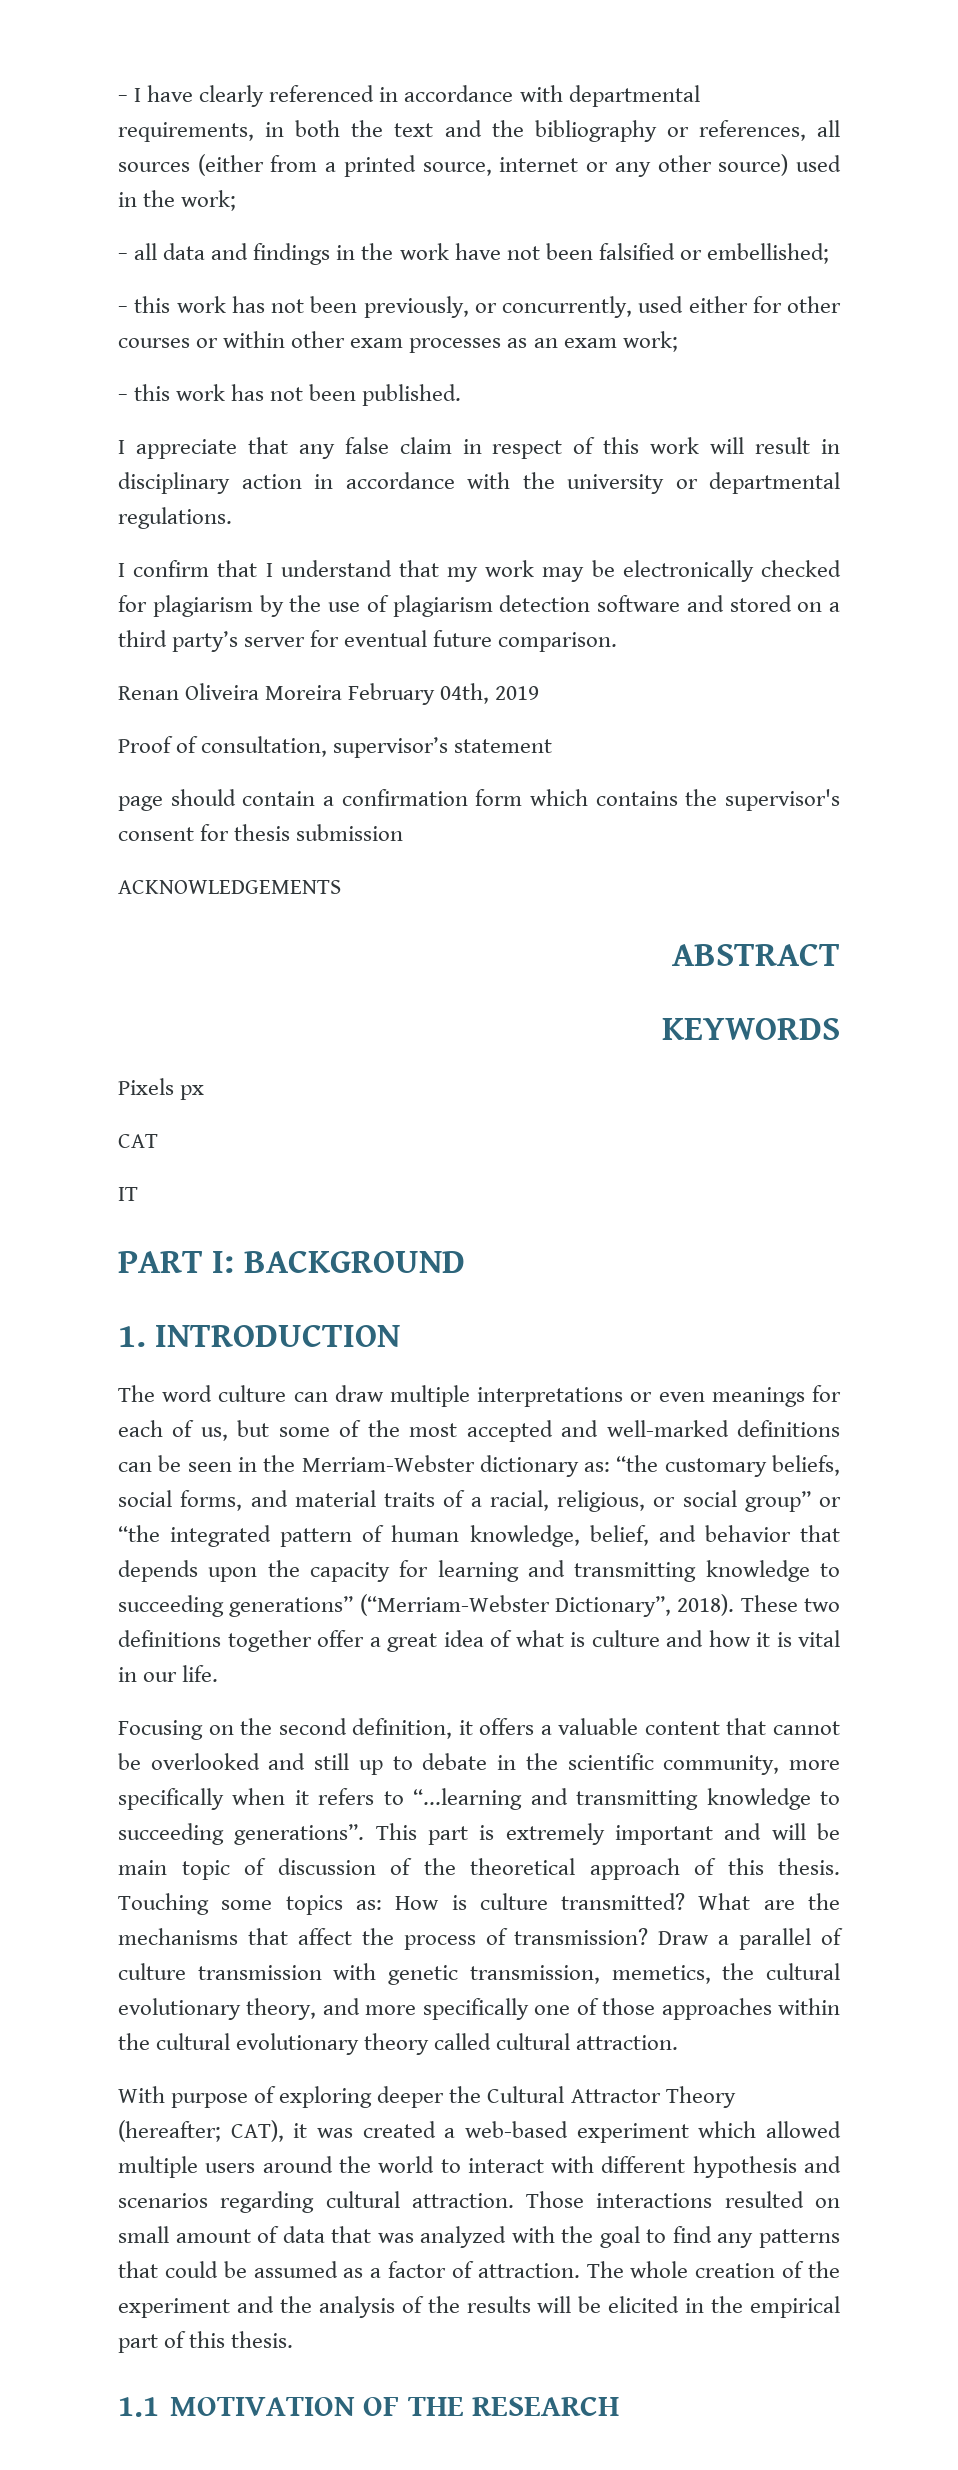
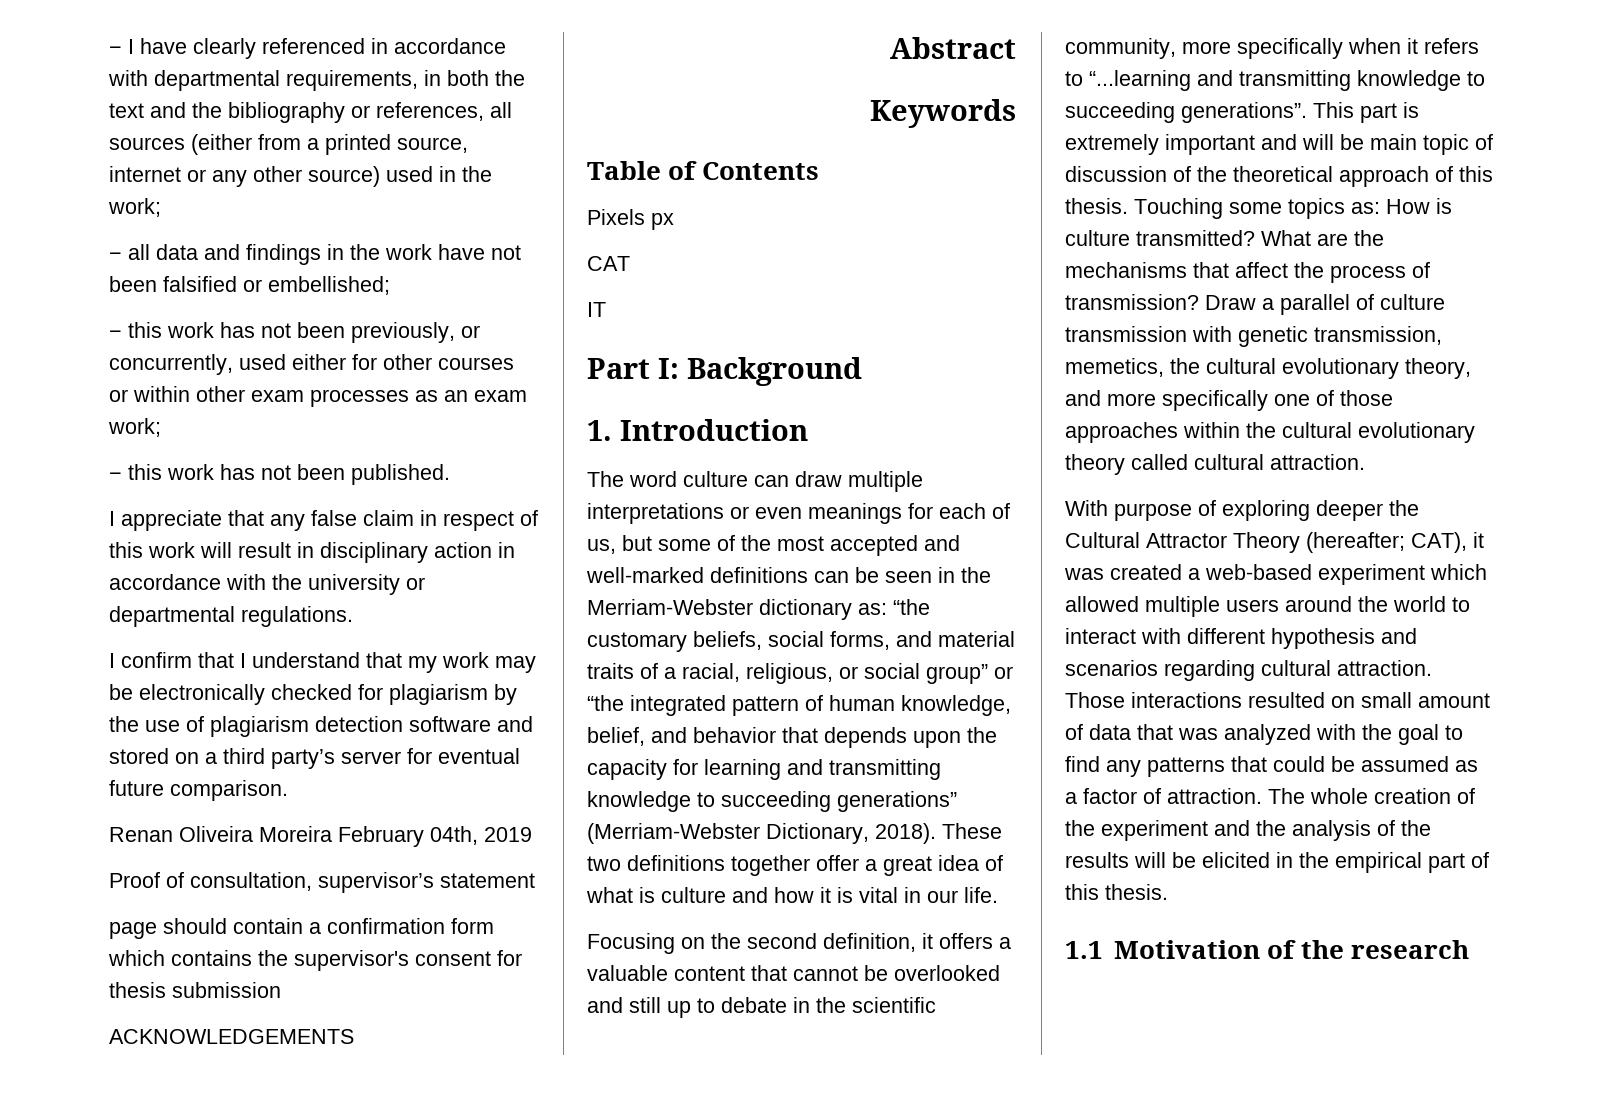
- ABSTRACT
- KEYWORDS
+ Abstract
+ Keywords
+ Table of Contents
- PART I: BACKGROUND
+ Part I: Background
- 1. INTRODUCTION
+ 1. Introduction
- “the customary beliefs, social forms, and material traits of a racial, religious, or social group” or “the integrated pattern of human knowledge, belief, and behavior that depends upon the capacity for learning and transmitting knowledge to succeeding generations” (“Merriam-Webster Dictionary”, 2018).
+ “the customary beliefs, social forms, and material traits of a racial, religious, or social group” or “the integrated pattern of human knowledge, belief, and behavior that depends upon the capacity for learning and transmitting knowledge to succeeding generations” (Merriam-Webster Dictionary, 2018).
- 1.1 MOTIVATION OF THE RESEARCH
+ 1.1 Motivation of the research

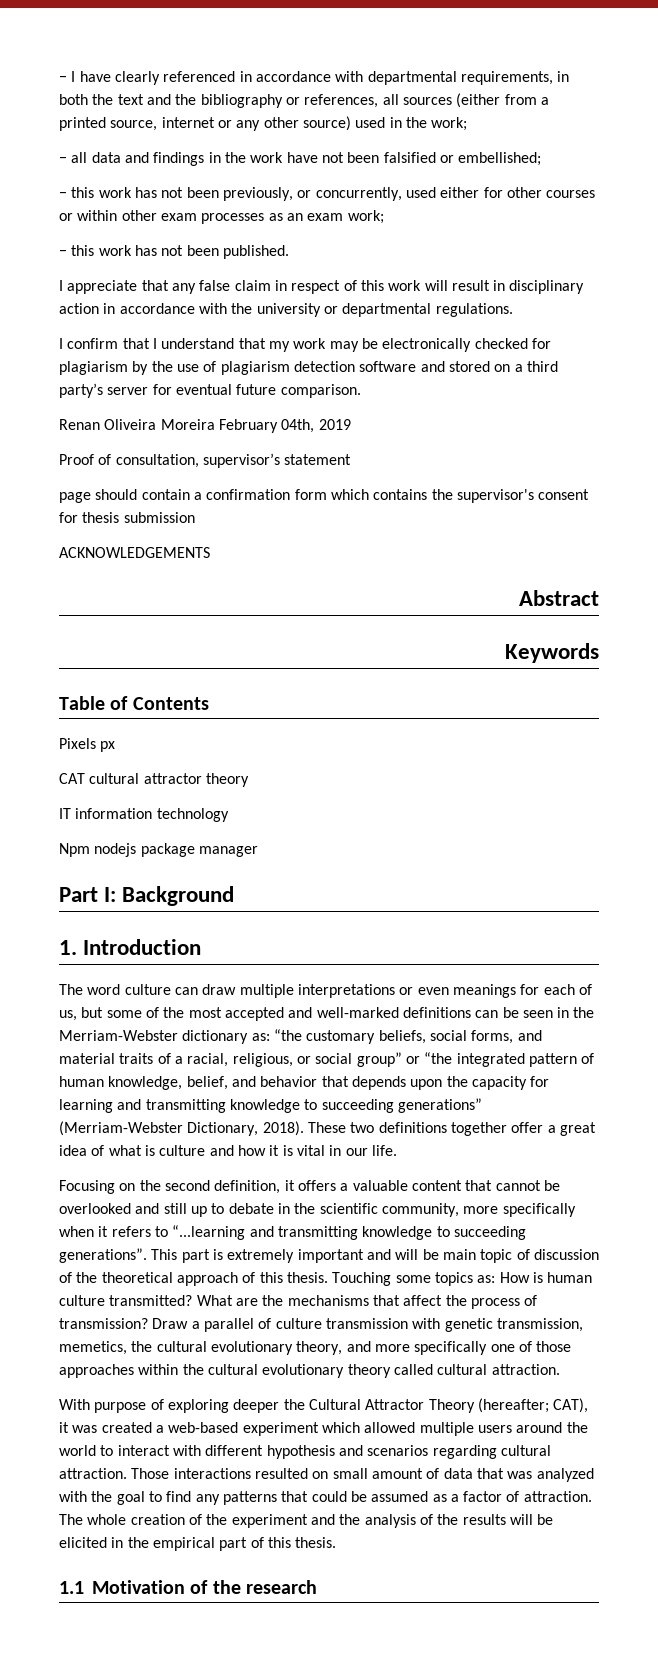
- CAT
- IT
+ CAT cultural attractor theory
+ IT information technology
+ Npm nodejs package manager
- Touching some topics as: How is culture transmitted?
+ Touching some topics as: How is human culture transmitted?

